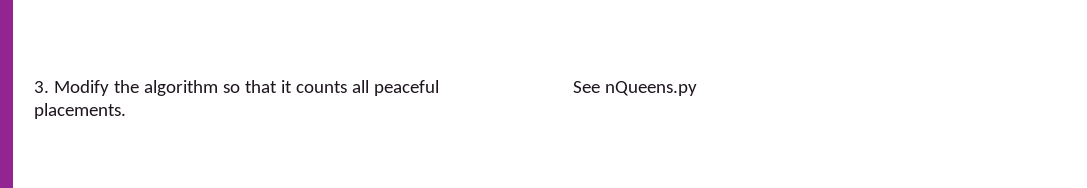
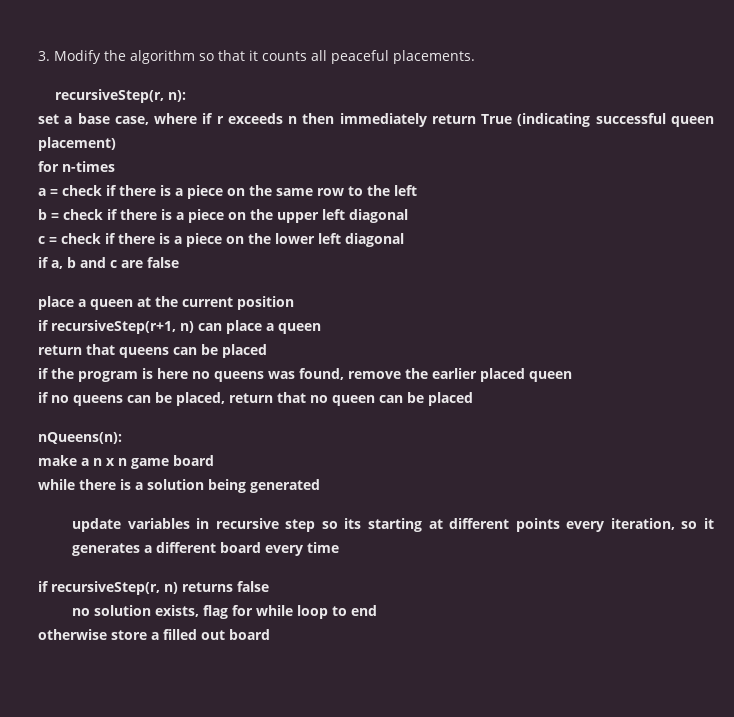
- See nQueens.py
+ recursiveStep(r, n):
+ set a base case, where if r exceeds n then immediately return True (indicating successful queen placement)
+ for n-times
+ a = check if there is a piece on the same row to the left
+ b = check if there is a piece on the upper left diagonal
+ c = check if there is a piece on the lower left diagonal
+ if a, b and c are false
+ place a queen at the current position
+ if recursiveStep(r+1, n) can place a queen
+ return that queens can be placed
+ if the program is here no queens was found, remove the earlier placed queen
+ if no queens can be placed, return that no queen can be placed
+ nQueens(n):
+ make a n x n game board
+ while there is a solution being generated
+ update variables in recursive step so its starting at different points every iteration, so it generates a different board every time
+ if recursiveStep(r, n) returns false
+ no solution exists, flag for while loop to end
+ otherwise store a filled out board

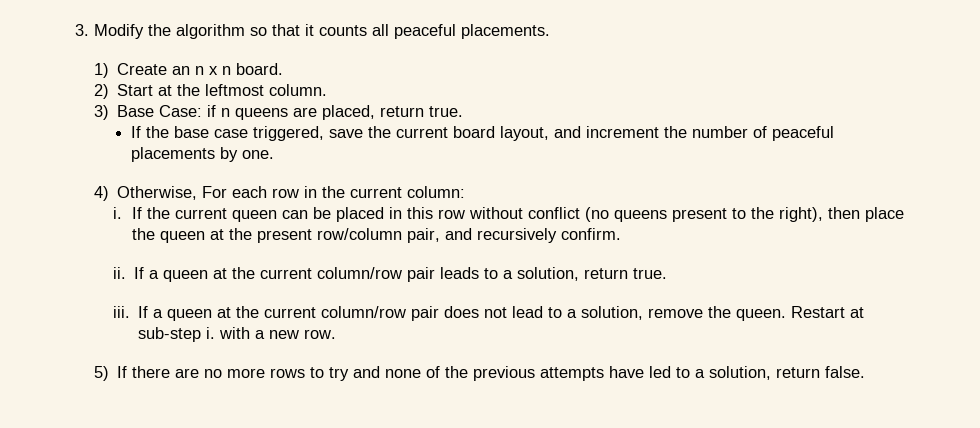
- recursiveStep(r, n):
- set a base case, where if r exceeds n then immediately return True (indicating successful queen placement)
- for n-times
- a = check if there is a piece on the same row to the left
- b = check if there is a piece on the upper left diagonal
- c = check if there is a piece on the lower left diagonal
- if a, b and c are false
- place a queen at the current position
- if recursiveStep(r+1, n) can place a queen
- return that queens can be placed
- if the program is here no queens was found, remove the earlier placed queen
- if no queens can be placed, return that no queen can be placed
- nQueens(n):
- make a n x n game board
- while there is a solution being generated
- update variables in recursive step so its starting at different points every iteration, so it generates a different board every time
- if recursiveStep(r, n) returns false
- no solution exists, flag for while loop to end
- otherwise store a filled out board
+ 1) Create an n x n board.
+ 2) Start at the leftmost column.
+ 3) Base Case: if n queens are placed, return true.
+ If the base case triggered, save the current board layout, and increment the number of peaceful placements by one.
+ 4) Otherwise, For each row in the current column:
+ i. If the current queen can be placed in this row without conflict (no queens present to the right), then place the queen at the present row/column pair, and recursively confirm.
+ ii. If a queen at the current column/row pair leads to a solution, return true.
+ iii. If a queen at the current column/row pair does not lead to a solution, remove the queen. Restart at sub-step i. with a new row.
+ 5) If there are no more rows to try and none of the previous attempts have led to a solution, return false.

